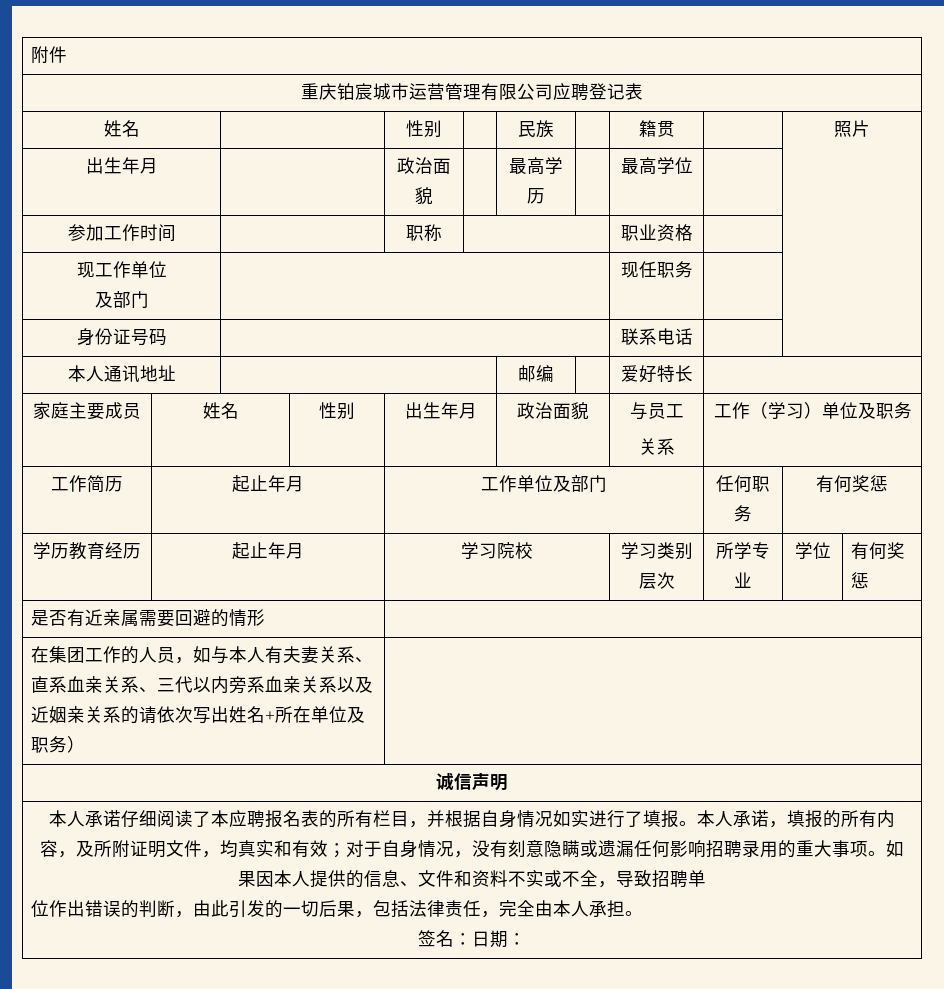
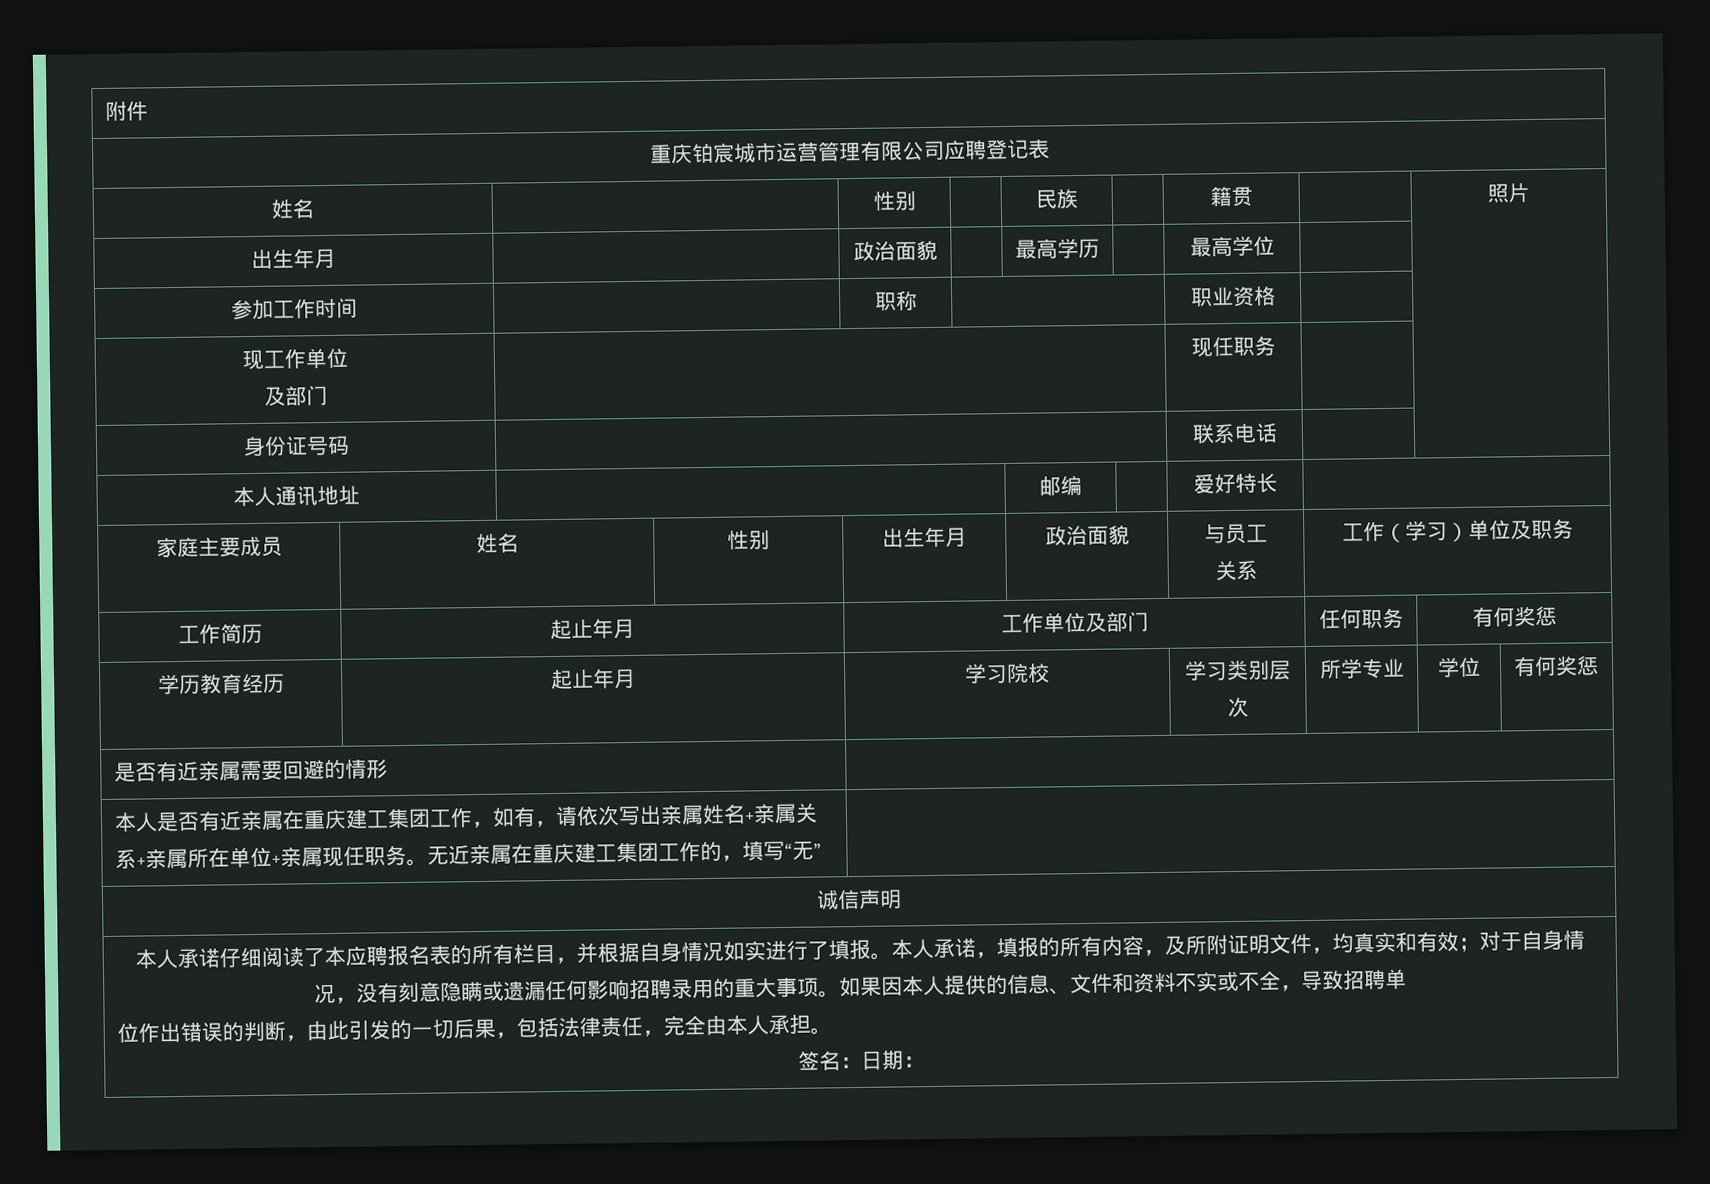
- 在集团工作的人员，如与本人有夫妻关系、直系血亲关系、三代以内旁系血亲关系以及近姻亲关系的请依次写出姓名+所在单位及职务） |
+ 本人是否有近亲属在重庆建工集团工作，如有，请依次写出亲属姓名+亲属关系+亲属所在单位+亲属现任职务。无近亲属在重庆建工集团工作的，填写“无” |

